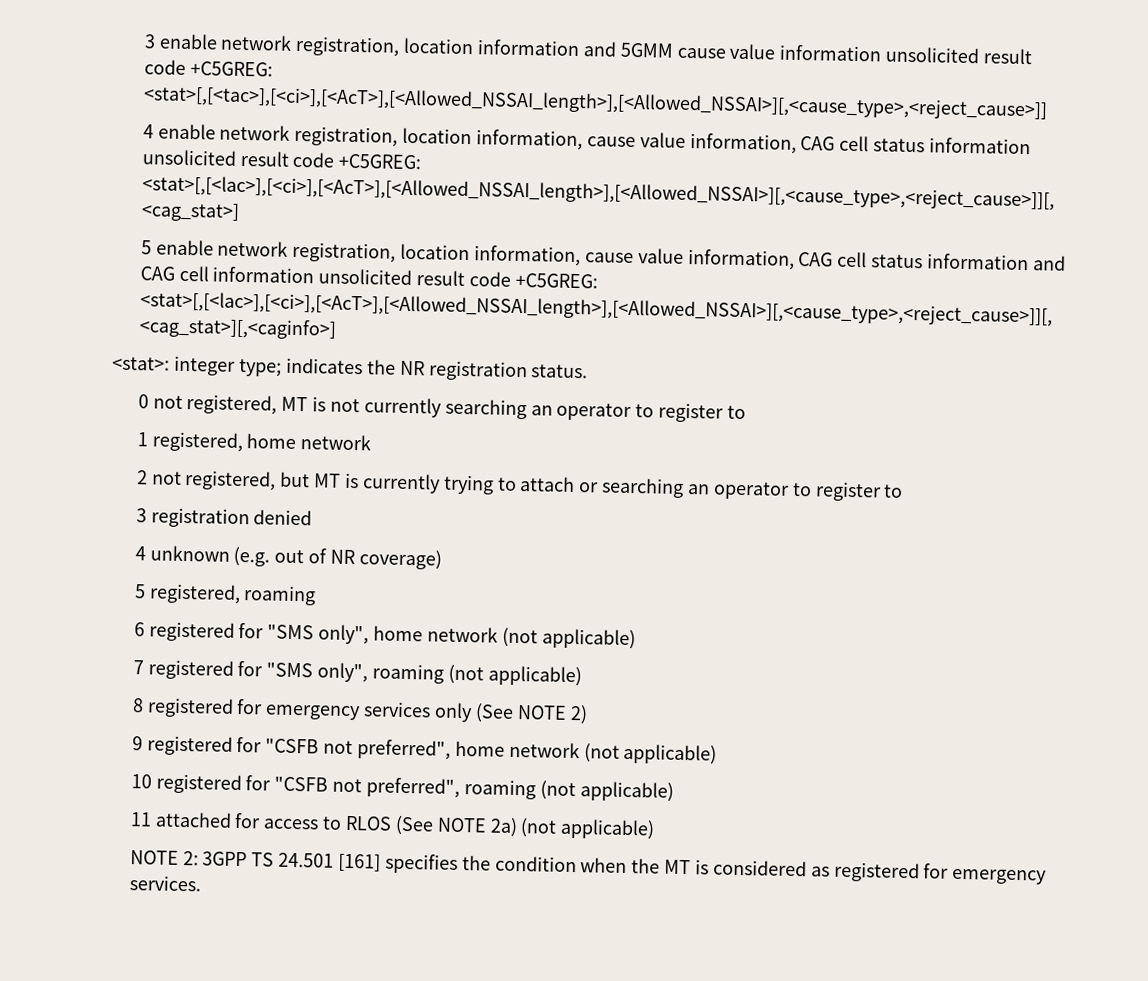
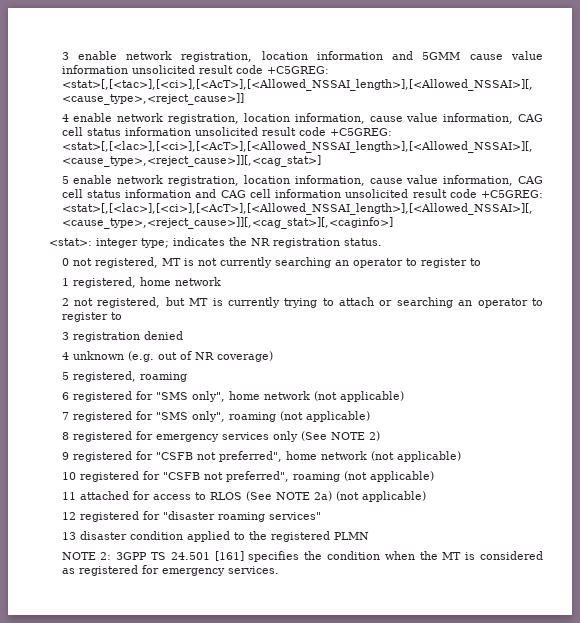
+ 12 registered for "disaster roaming services"
+ 13 disaster condition applied to the registered PLMN

